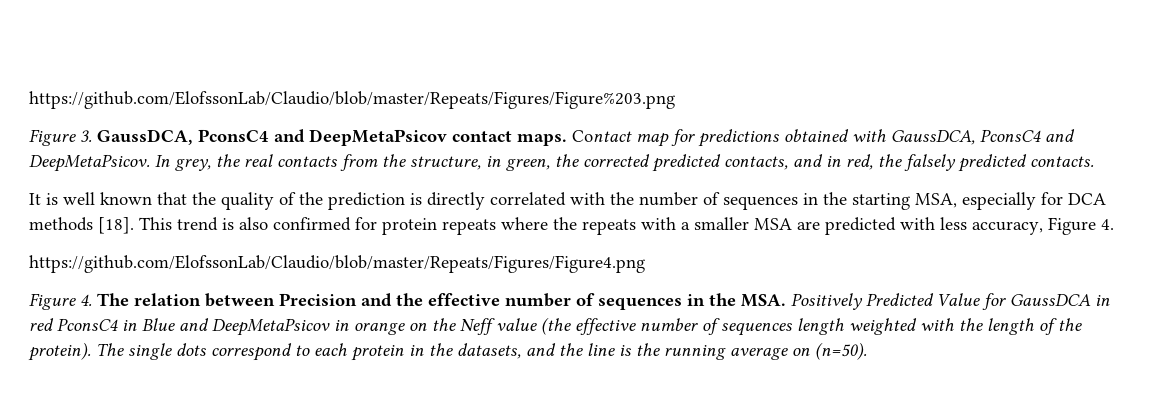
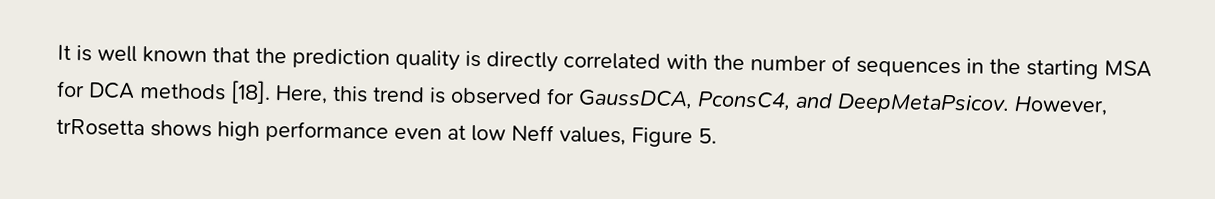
- https://github.com/ElofssonLab/Claudio/blob/master/Repeats/Figures/Figure%203.png
- Figure 3. GaussDCA, PconsC4 and DeepMetaPsicov contact maps. Contact map for predictions obtained with GaussDCA, PconsC4 and DeepMetaPsicov. In grey, the real contacts from the structure, in green, the corrected predicted contacts, and in red, the falsely predicted contacts.
- It is well known that the quality of the prediction is directly correlated with the number of sequences in the starting MSA, especially for DCA methods [18].
+ It is well known that the prediction quality is directly correlated with the number of sequences in the starting MSA for DCA methods [18].
- This trend is also confirmed for protein repeats where the repeats with a smaller MSA are predicted with less accuracy, Figure 4.
- https://github.com/ElofssonLab/Claudio/blob/master/Repeats/Figures/Figure4.png
- Figure 4. The relation between Precision and the effective number of sequences in the MSA. Positively Predicted Value for GaussDCA in red PconsC4 in Blue and DeepMetaPsicov in orange on the Neff value (the effective number of sequences length weighted with the length of the protein). The single dots correspond to each protein in the datasets, and the line is the running average on (n=50).
+ Here, this trend is observed for GaussDCA, PconsC4, and DeepMetaPsicov. However, trRosetta shows high performance even at low Neff values, Figure 5.

